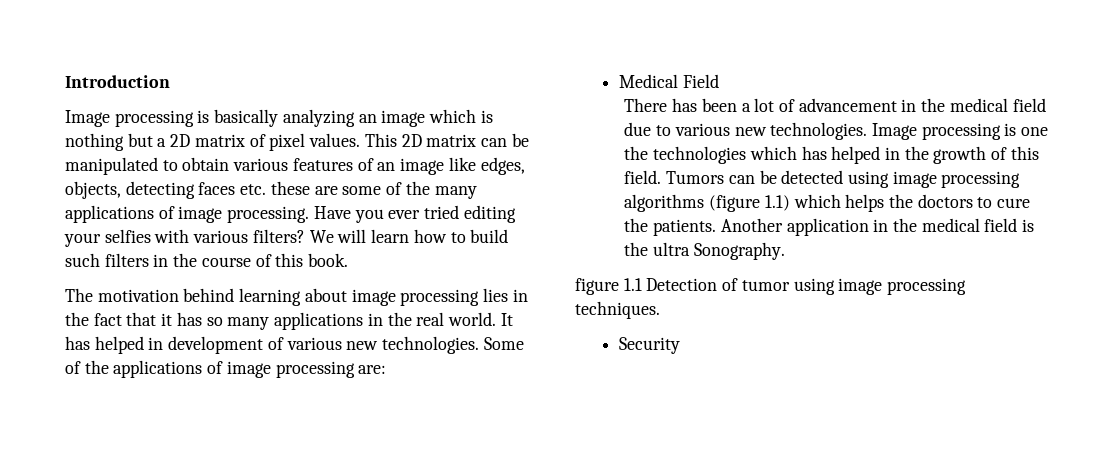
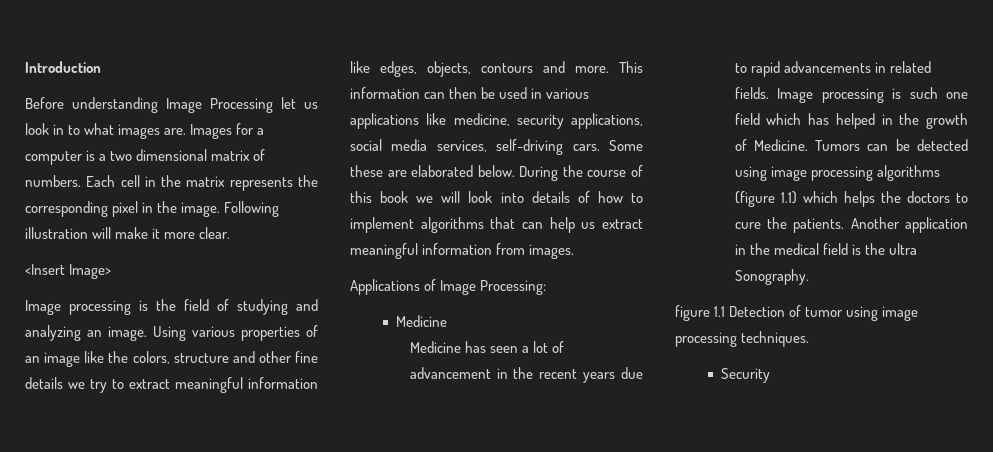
- Image processing is basically analyzing an image which is nothing but a 2D matrix of pixel values. This 2D matrix can be manipulated to obtain various features of an image like edges, objects, detecting faces etc. these are some of the many applications of image processing. Have you ever tried editing your selfies with various filters? We will learn how to build such filters in the course of this book.
- The motivation behind learning about image processing lies in the fact that it has so many applications in the real world. It has helped in development of various new technologies. Some of the applications of image processing are:
- Medical Field
- There has been a lot of advancement in the medical field due to various new technologies. Image processing is one the technologies which has helped in the growth of this field.
+ Before understanding Image Processing let us look in to what images are. Images for a computer is a two dimensional matrix of numbers. Each cell in the matrix represents the corresponding pixel in the image. Following illustration will make it more clear.
+ <Insert Image>
+ Image processing is the field of studying and analyzing an image. Using various properties of an image like the colors, structure and other fine details we try to extract meaningful information like edges, objects, contours and more. This information can then be used in various applications like medicine, security applications, social media services, self-driving cars. Some these are elaborated below. During the course of this book we will look into details of how to implement algorithms that can help us extract meaningful information from images.
+ Applications of Image Processing:
+ Medicine
+ Medicine has seen a lot of advancement in the recent years due to rapid advancements in related fields. Image processing is such one field which has helped in the growth of Medicine.

